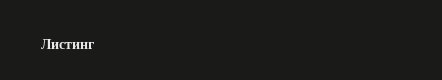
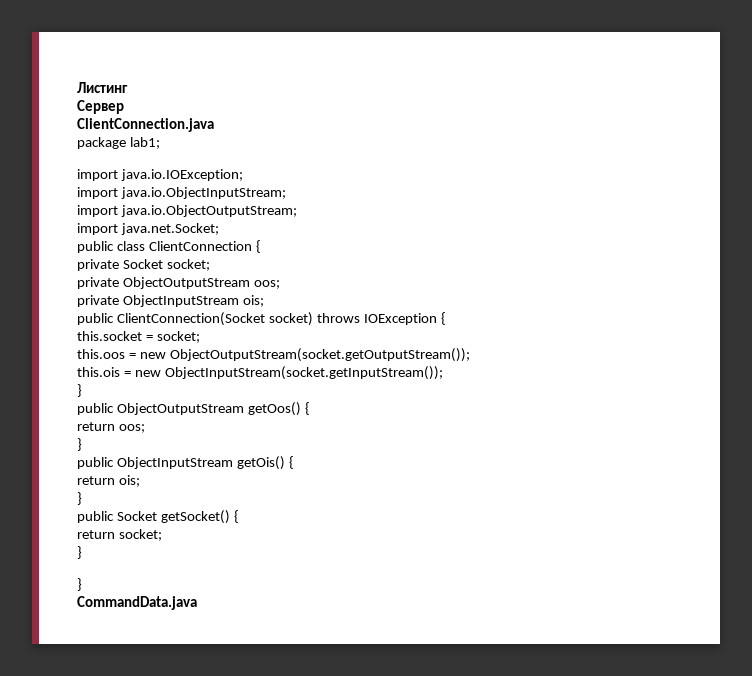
+ Сервер
+ ClientConnection.java
+ package lab1;
+ import java.io.IOException;
+ import java.io.ObjectInputStream;
+ import java.io.ObjectOutputStream;
+ import java.net.Socket;
+ public class ClientConnection {
+ private Socket socket;
+ private ObjectOutputStream oos;
+ private ObjectInputStream ois;
+ public ClientConnection(Socket socket) throws IOException {
+ this.socket = socket;
+ this.oos = new ObjectOutputStream(socket.getOutputStream());
+ this.ois = new ObjectInputStream(socket.getInputStream());
+ }
+ public ObjectOutputStream getOos() {
+ return oos;
+ }
+ public ObjectInputStream getOis() {
+ return ois;
+ }
+ public Socket getSocket() {
+ return socket;
+ }
+ }
+ CommandData.java

